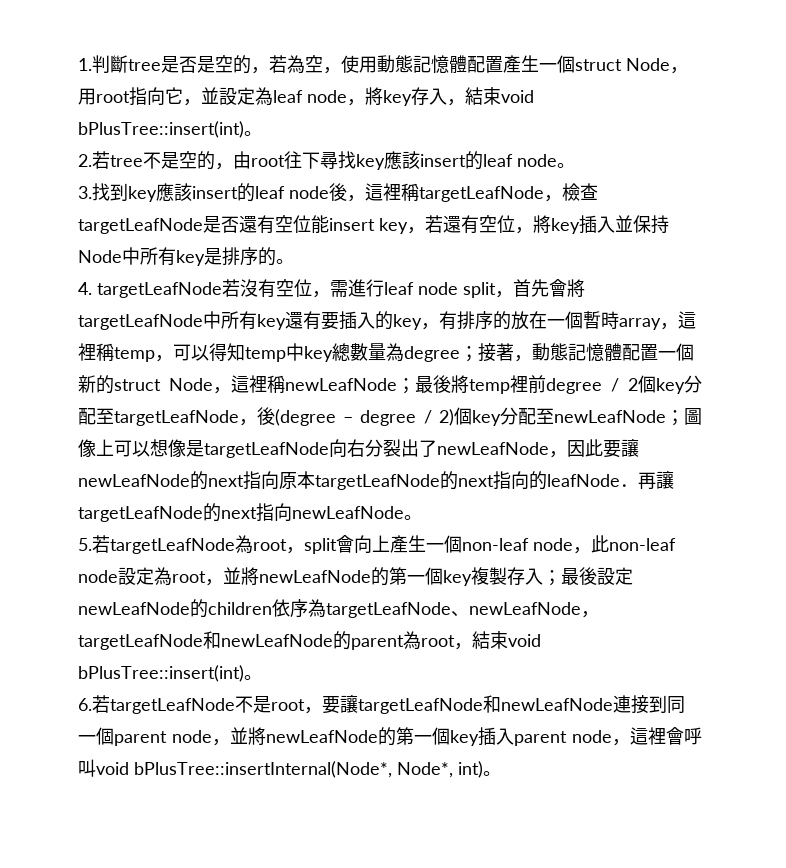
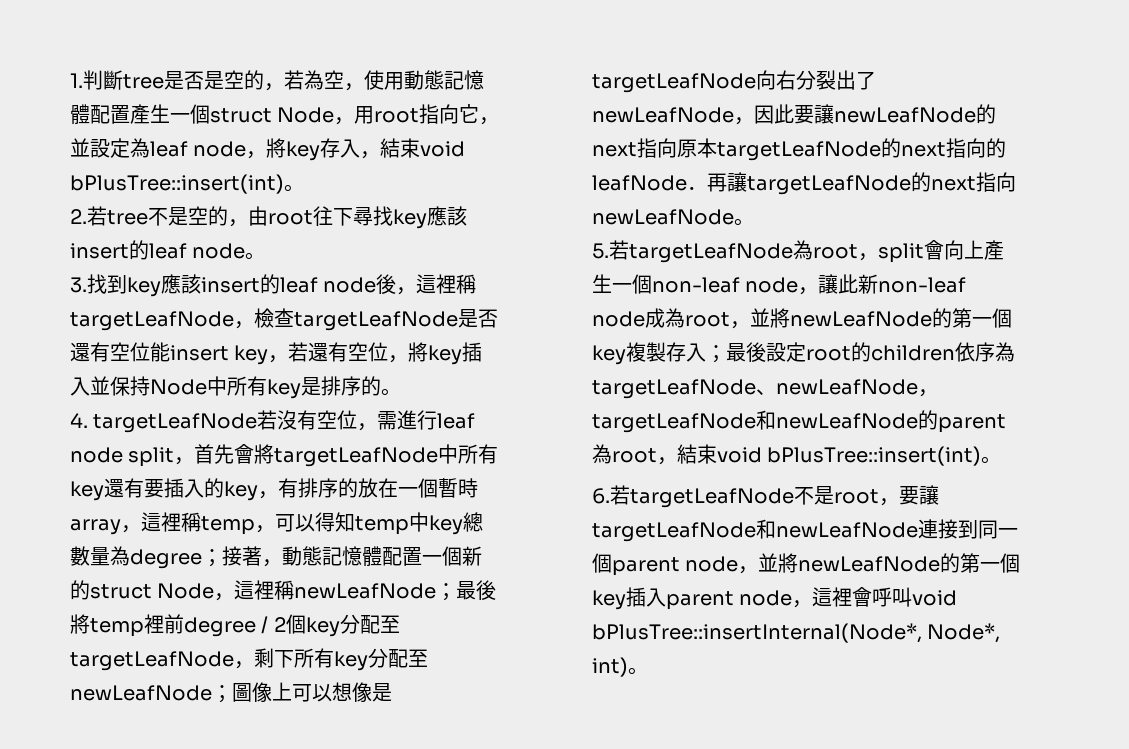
- 最後將temp裡前degree / 2個key分配至targetLeafNode，後(degree – degree / 2)個key分配至newLeafNode；
+ 最後將temp裡前degree / 2個key分配至targetLeafNode，剩下所有key分配至newLeafNode；
- 5.若targetLeafNode為root，split會向上產生一個non-leaf node，此non-leaf node設定為root，並將newLeafNode的第一個key複製存入；最後設定newLeafNode的children依序為targetLeafNode、newLeafNode，targetLeafNode和newLeafNode的parent為root，結束void bPlusTree::insert(int)。
+ 5.若targetLeafNode為root，split會向上產生一個non-leaf node，讓此新non-leaf node成為root，並將newLeafNode的第一個key複製存入；最後設定root的children依序為targetLeafNode、newLeafNode，targetLeafNode和newLeafNode的parent為root，結束void bPlusTree::insert(int)。

